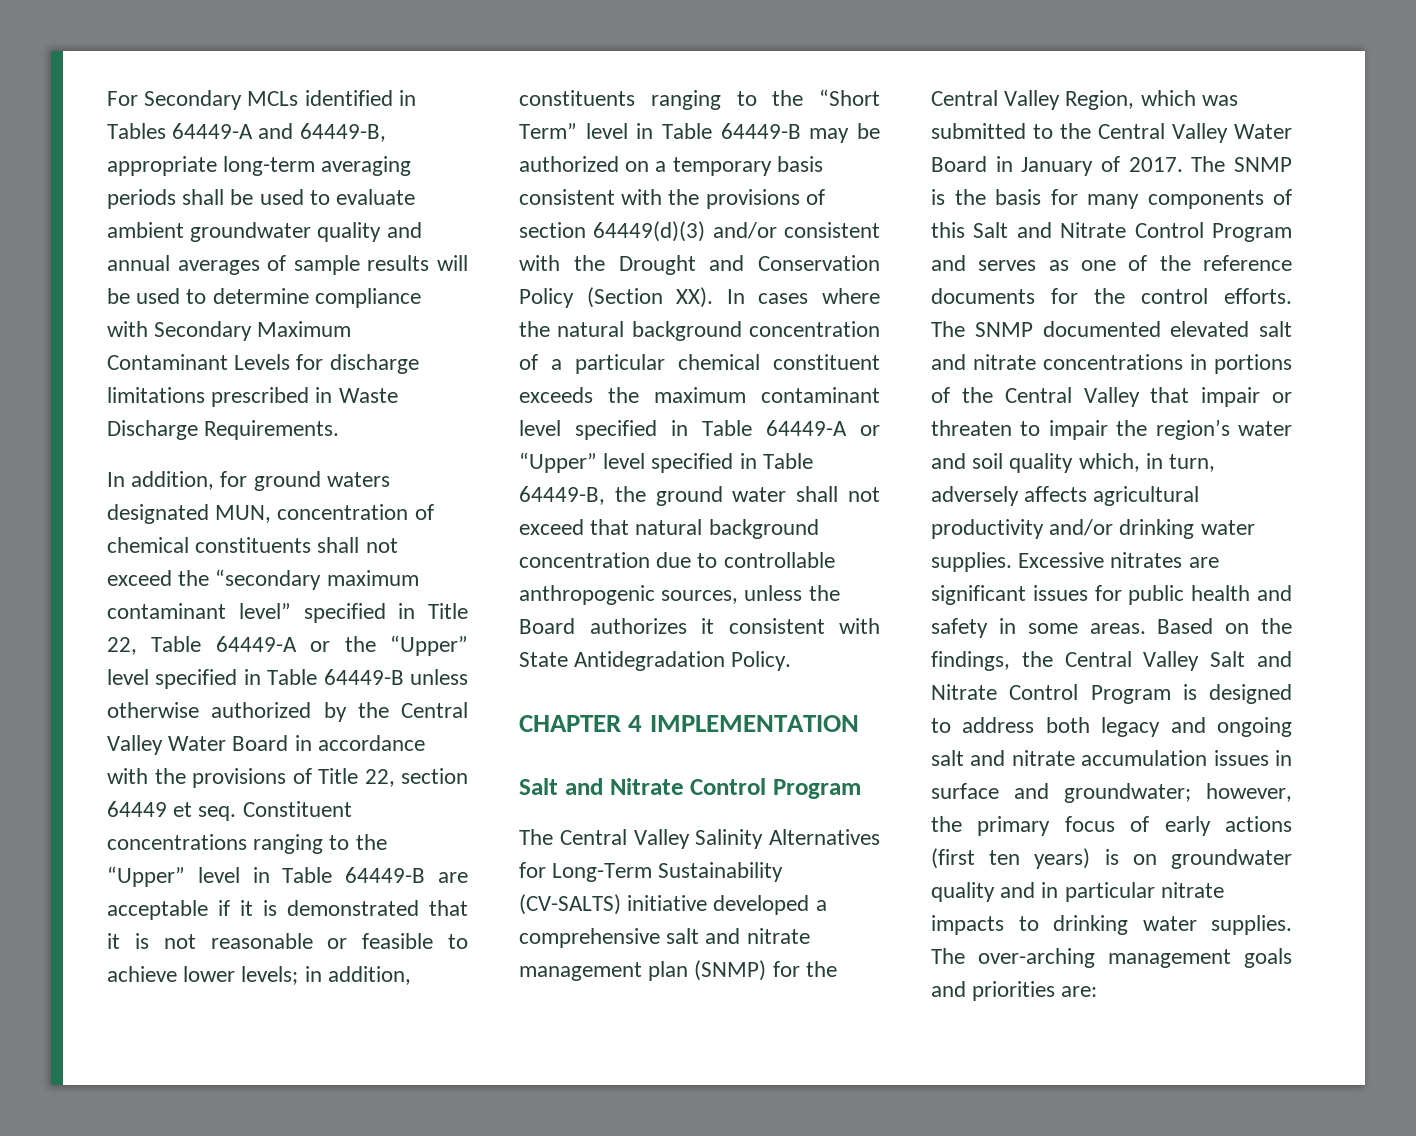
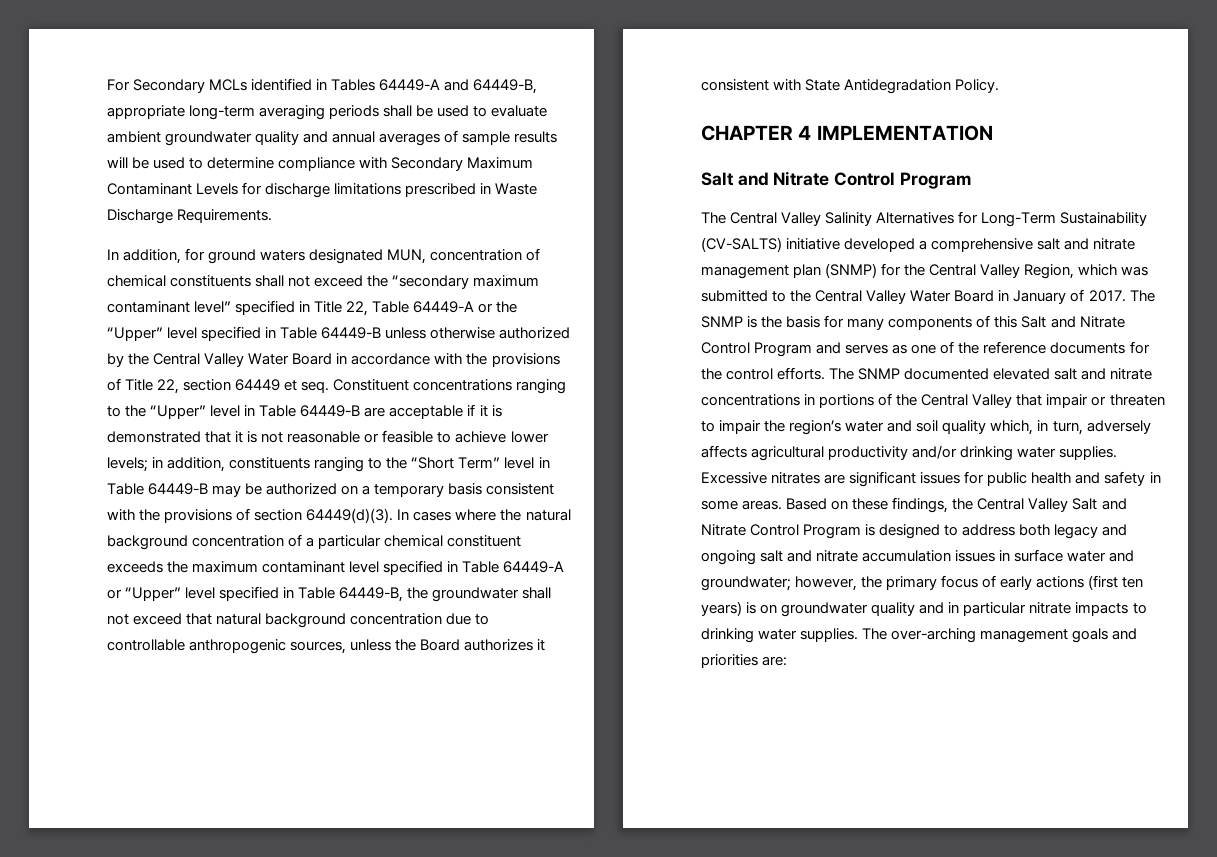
- in addition, constituents ranging to the “Short Term” level in Table 64449-B may be authorized on a temporary basis consistent with the provisions of section 64449(d)(3) and/or consistent with the Drought and Conservation Policy (Section XX). In cases where the natural background concentration of a particular chemical constituent exceeds the maximum contaminant level specified in Table 64449-A or “Upper” level specified in Table 64449-B, the ground water shall not exceed that natural background concentration due to controllable anthropogenic sources, unless the Board authorizes it consistent with State Antidegradation Policy.
+ in addition, constituents ranging to the “Short Term” level in Table 64449-B may be authorized on a temporary basis consistent with the provisions of section 64449(d)(3). In cases where the natural background concentration of a particular chemical constituent exceeds the maximum contaminant level specified in Table 64449-A or “Upper” level specified in Table 64449-B, the groundwater shall not exceed that natural background concentration due to controllable anthropogenic sources, unless the Board authorizes it consistent with State Antidegradation Policy.
- Based on the findings, the Central Valley Salt and Nitrate Control Program is designed to address both legacy and ongoing salt and nitrate accumulation issues in surface and groundwater; however, the primary focus of early actions (first ten years) is on groundwater quality and in particular nitrate impacts to drinking water supplies.
+ Based on these findings, the Central Valley Salt and Nitrate Control Program is designed to address both legacy and ongoing salt and nitrate accumulation issues in surface water and groundwater; however, the primary focus of early actions (first ten years) is on groundwater quality and in particular nitrate impacts to drinking water supplies.

